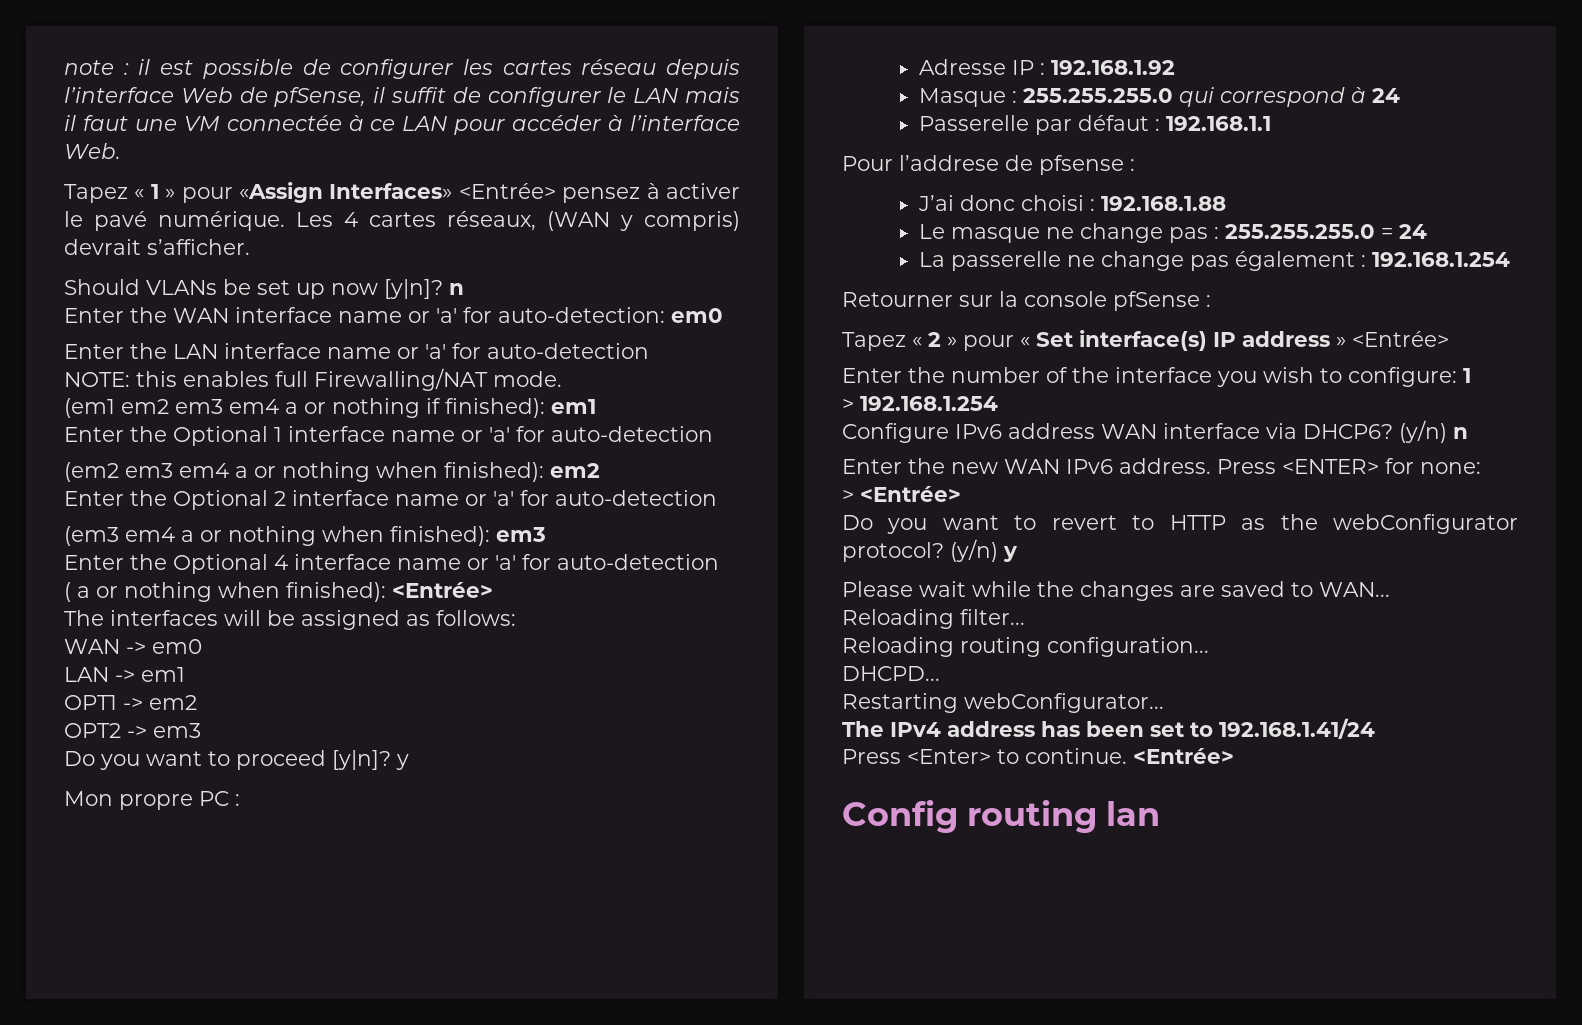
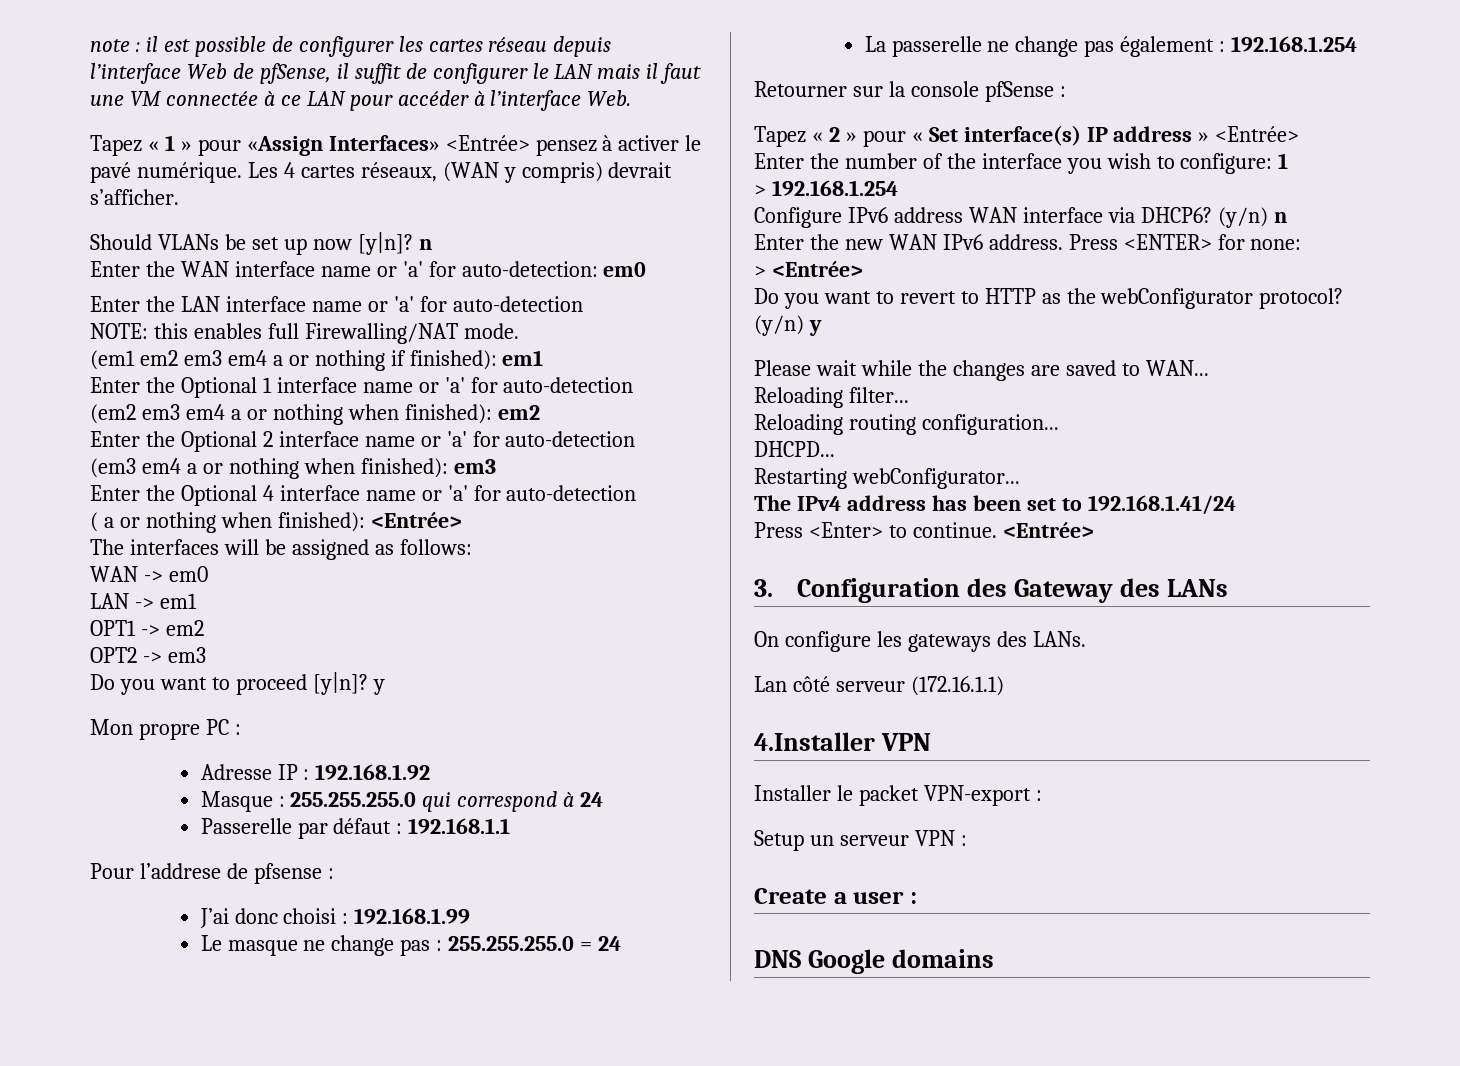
- J’ai donc choisi : 192.168.1.88
+ J’ai donc choisi : 192.168.1.99
- Config routing lan
+ 3. Configuration des Gateway des LANs
+ On configure les gateways des LANs.
+ Lan côté serveur (172.16.1.1)
+ 4.Installer VPN
+ Installer le packet VPN-export :
+ Setup un serveur VPN :
+ Create a user :
+ DNS Google domains

